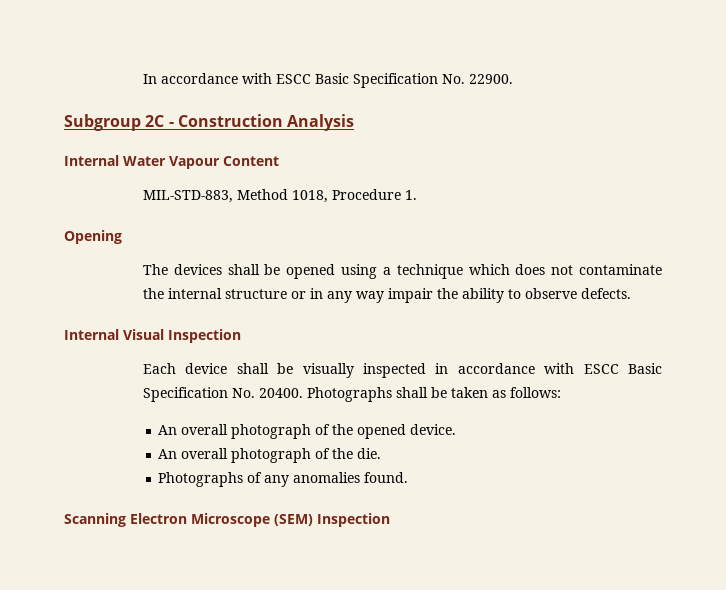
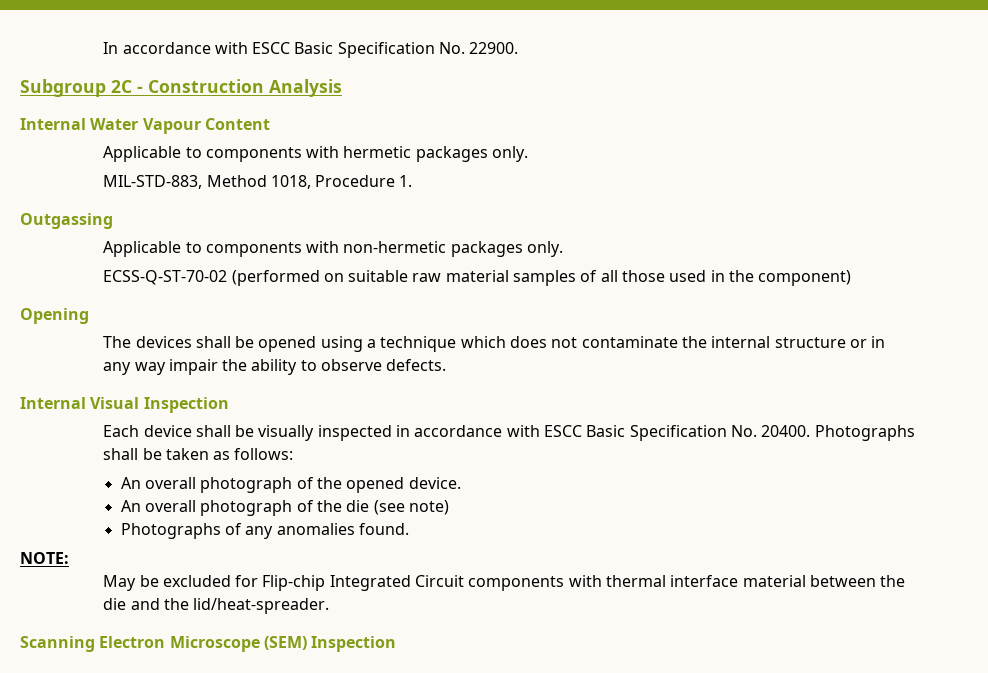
+ Applicable to components with hermetic packages only.
+ Outgassing
+ Applicable to components with non-hermetic packages only.
+ ECSS-Q-ST-70-02 (performed on suitable raw material samples of all those used in the component)
- An overall photograph of the die.
+ An overall photograph of the die (see note)
+ NOTE:
+ May be excluded for Flip-chip Integrated Circuit components with thermal interface material between the die and the lid/heat-spreader.

